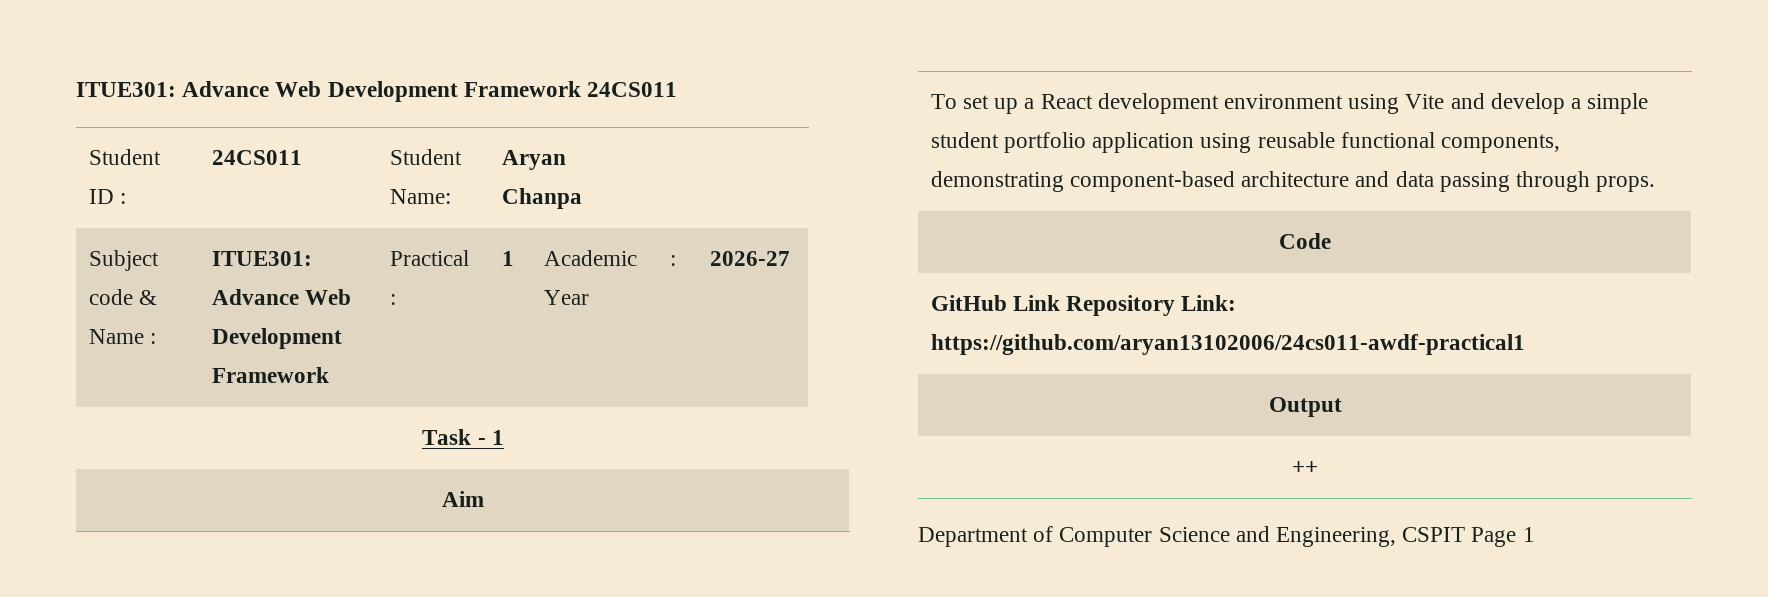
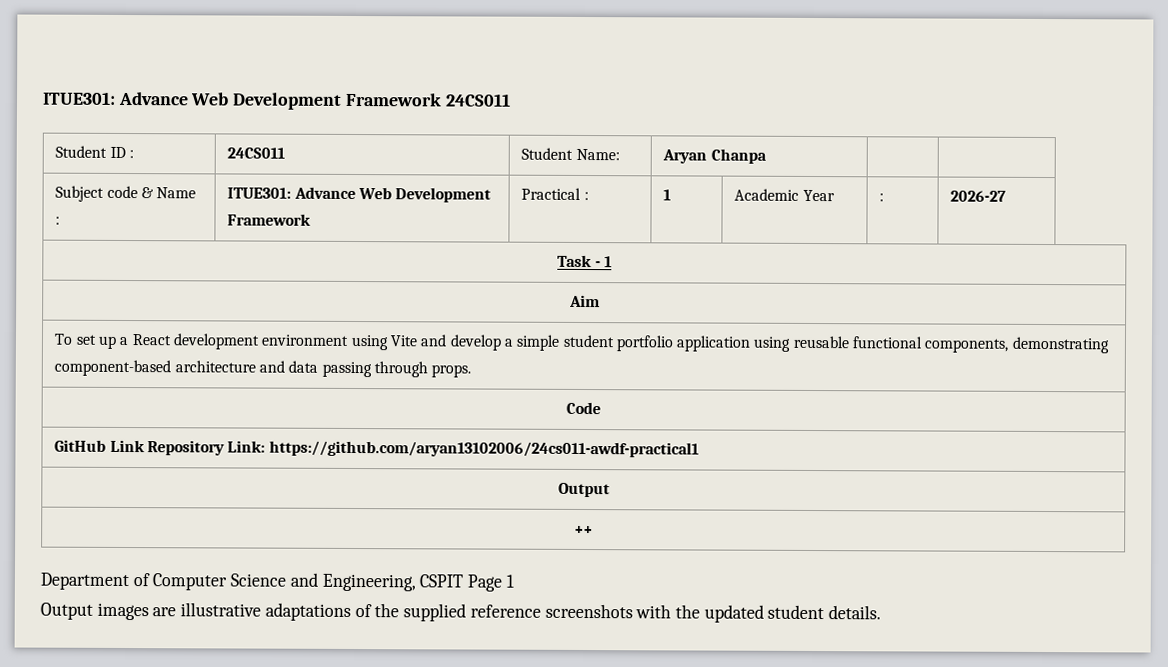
+ Output images are illustrative adaptations of the supplied reference screenshots with the updated student details.

